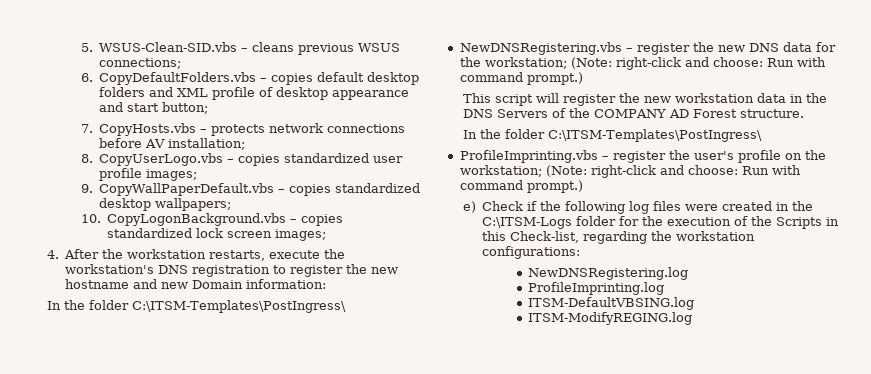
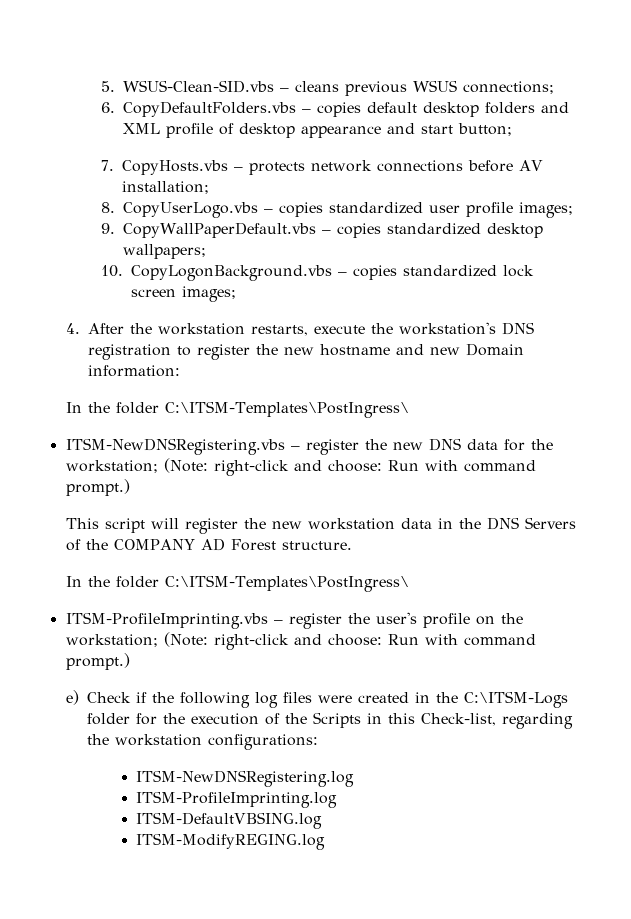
- NewDNSRegistering.vbs – register the new DNS data for the workstation; (Note: right-click and choose: Run with command prompt.)
+ ITSM-NewDNSRegistering.vbs – register the new DNS data for the workstation; (Note: right-click and choose: Run with command prompt.)
- ProfileImprinting.vbs – register the user's profile on the workstation; (Note: right-click and choose: Run with command prompt.)
+ ITSM-ProfileImprinting.vbs – register the user's profile on the workstation; (Note: right-click and choose: Run with command prompt.)
- NewDNSRegistering.log
- ProfileImprinting.log
+ ITSM-NewDNSRegistering.log
+ ITSM-ProfileImprinting.log

